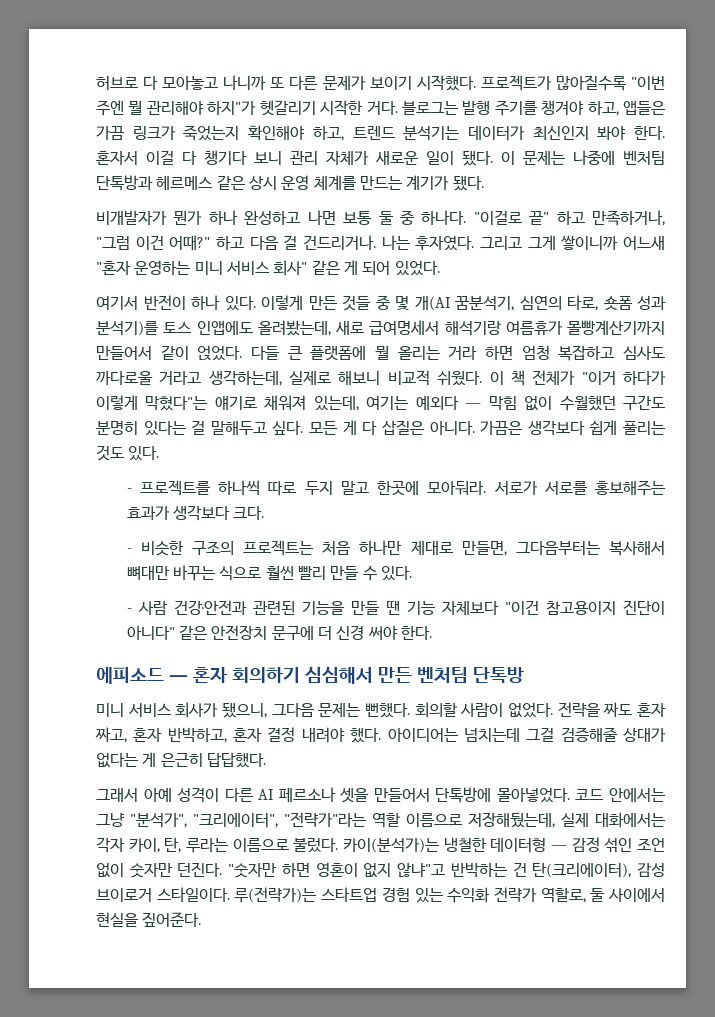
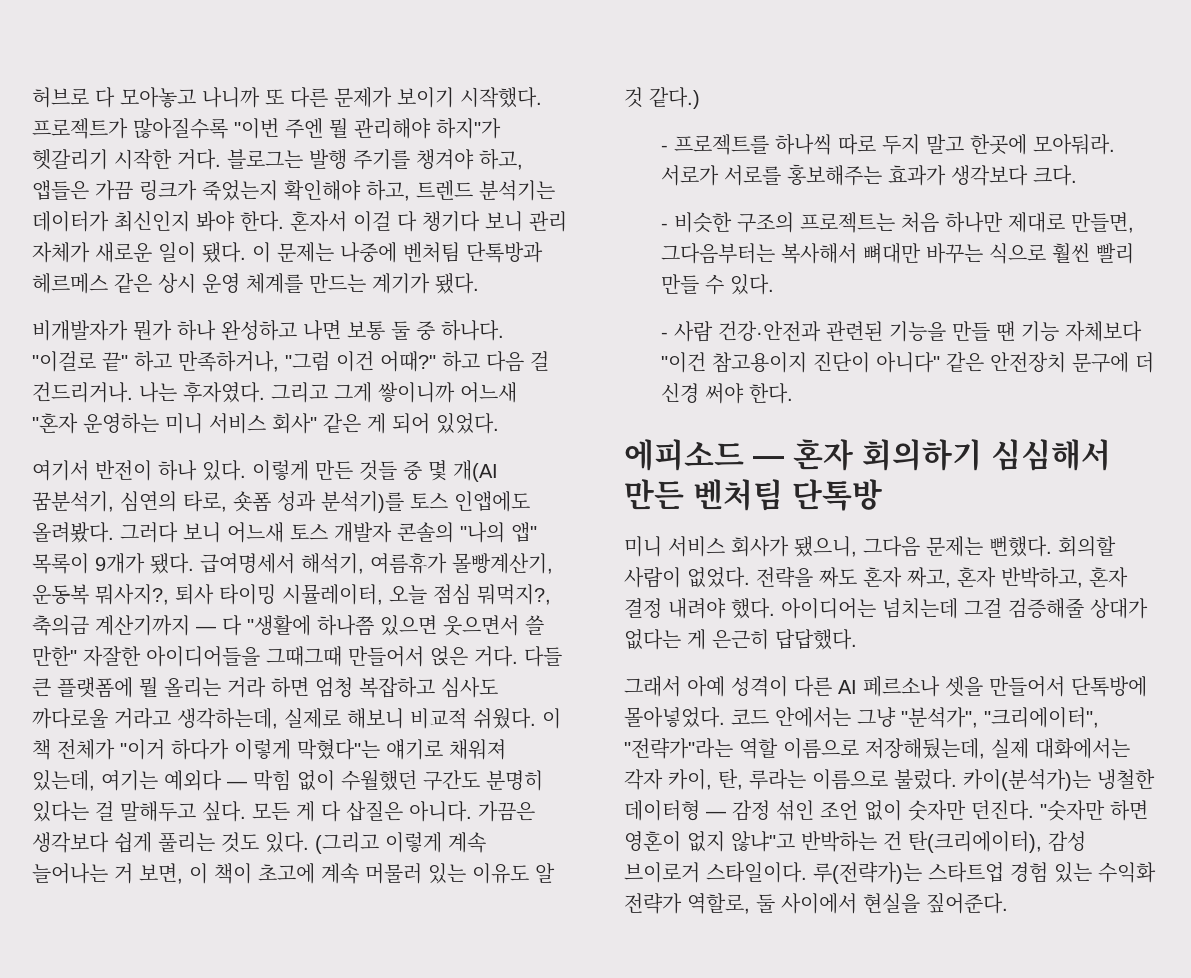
- 이렇게 만든 것들 중 몇 개(AI 꿈분석기, 심연의 타로, 숏폼 성과 분석기)를 토스 인앱에도 올려봤는데, 새로 급여명세서 해석기랑 여름휴가 몰빵계산기까지 만들어서 같이 얹었다.
+ 이렇게 만든 것들 중 몇 개(AI 꿈분석기, 심연의 타로, 숏폼 성과 분석기)를 토스 인앱에도 올려봤다. 그러다 보니 어느새 토스 개발자 콘솔의 "나의 앱" 목록이 9개가 됐다. 급여명세서 해석기, 여름휴가 몰빵계산기, 운동복 뭐사지?, 퇴사 타이밍 시뮬레이터, 오늘 점심 뭐먹지?, 축의금 계산기까지 — 다 "생활에 하나쯤 있으면 웃으면서 쓸 만한" 자잘한 아이디어들을 그때그때 만들어서 얹은 거다.
+ (그리고 이렇게 계속 늘어나는 거 보면, 이 책이 초고에 계속 머물러 있는 이유도 알 것 같다.)

